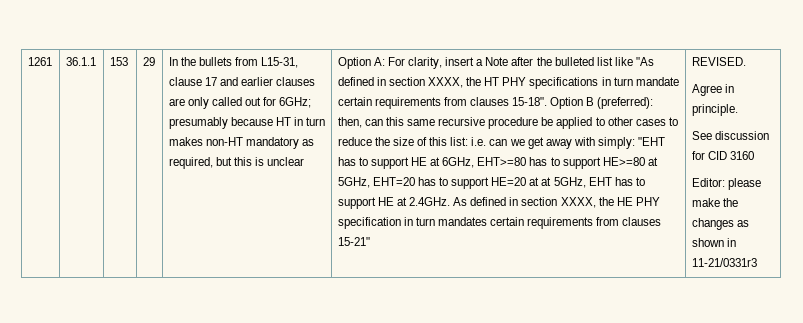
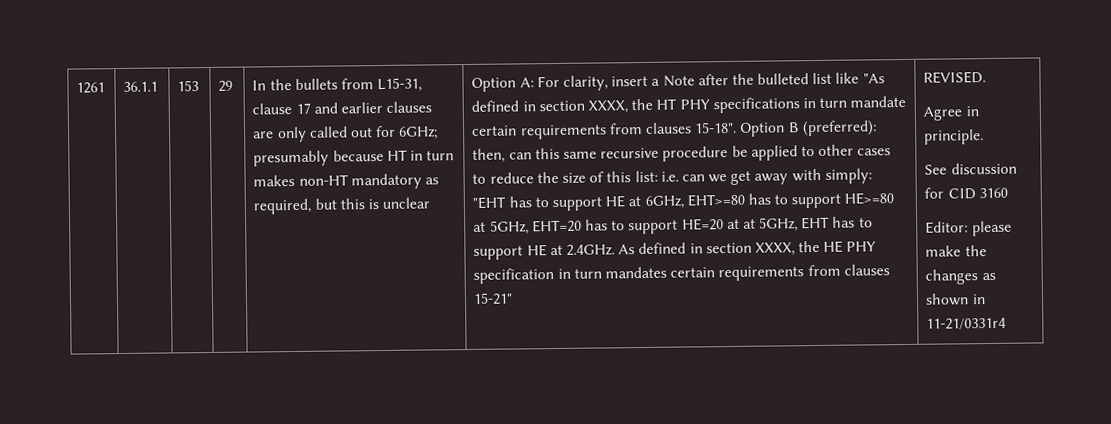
- Editor: please make the changes as shown in 11-21/0331r3
+ Editor: please make the changes as shown in 11-21/0331r4

